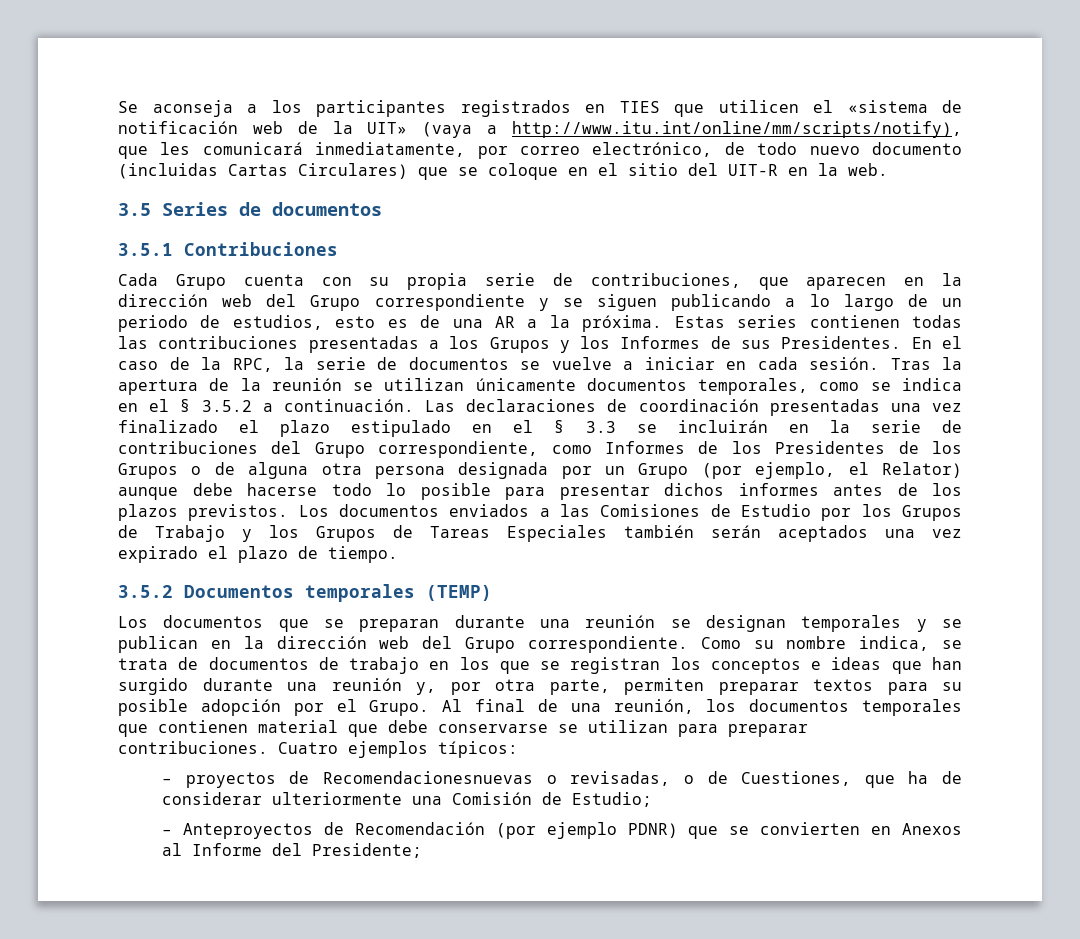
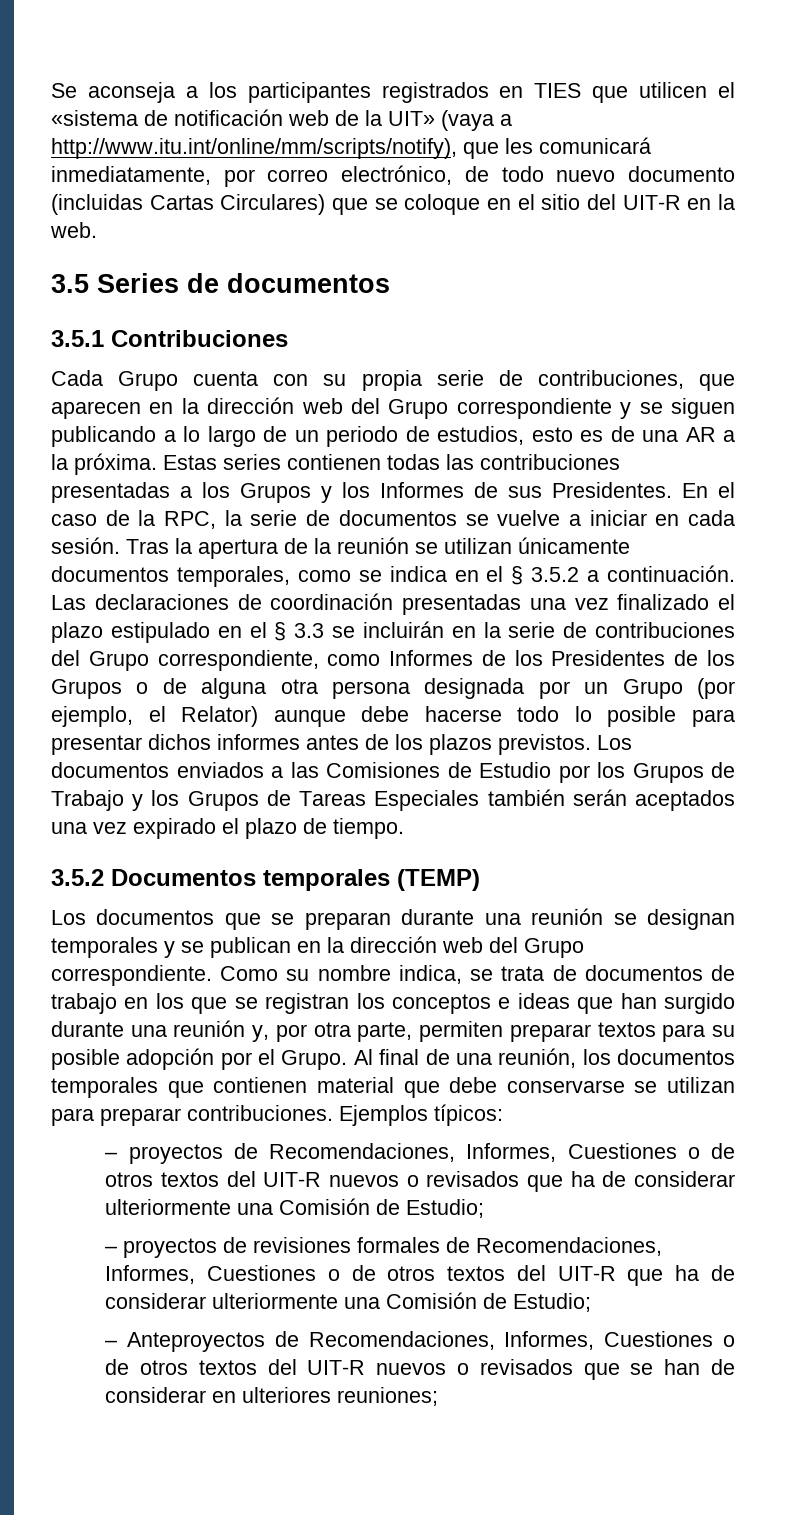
- Cuatro ejemplos típicos:
+ Ejemplos típicos:
- – proyectos de Recomendacionesnuevas o revisadas, o de Cuestiones, que ha de considerar ulteriormente una Comisión de Estudio;
+ – proyectos de Recomendaciones, Informes, Cuestiones o de otros textos del UIT-R nuevos o revisados que ha de considerar ulteriormente una Comisión de Estudio;
+ – proyectos de revisiones formales de Recomendaciones, Informes, Cuestiones o de otros textos del UIT-R que ha de considerar ulteriormente una Comisión de Estudio;
- – Anteproyectos de Recomendación (por ejemplo PDNR) que se convierten en Anexos al Informe del Presidente;
+ – Anteproyectos de Recomendaciones, Informes, Cuestiones o de otros textos del UIT-R nuevos o revisados que se han de considerar en ulteriores reuniones;

